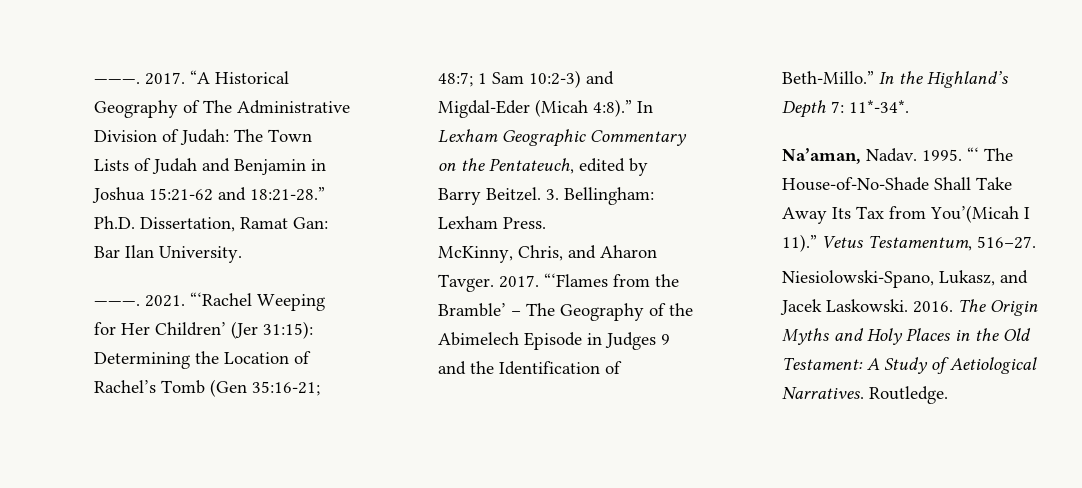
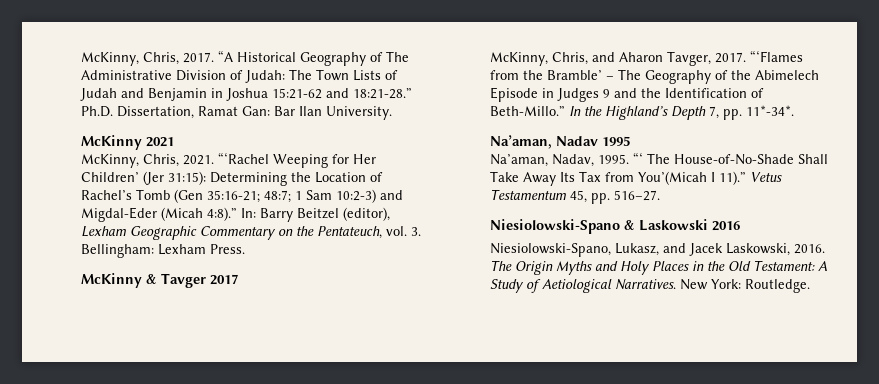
- ———. 2017.
+ McKinny, Chris, 2017.
- ———. 2021.
+ McKinny 2021
+ McKinny, Chris, 2021.
- In Lexham Geographic Commentary on the Pentateuch, edited by Barry Beitzel. 3. Bellingham: Lexham Press.
+ In: Barry Beitzel (editor), Lexham Geographic Commentary on the Pentateuch, vol. 3. Bellingham: Lexham Press.
+ McKinny & Tavger 2017
- McKinny, Chris, and Aharon Tavger. 2017.
+ McKinny, Chris, and Aharon Tavger, 2017.
- In the Highland’s Depth 7: 11*-34*.
+ In the Highland’s Depth 7, pp. 11*-34*.
- Na’aman, Nadav. 1995.
+ Na’aman, Nadav 1995
+ Na’aman, Nadav, 1995.
- Vetus Testamentum, 516–27.
+ Vetus Testamentum 45, pp. 516–27.
+ Niesiolowski-Spano & Laskowski 2016
- Niesiolowski-Spano, Lukasz, and Jacek Laskowski. 2016.
+ Niesiolowski-Spano, Lukasz, and Jacek Laskowski, 2016.
- Routledge.
+ New York: Routledge.

